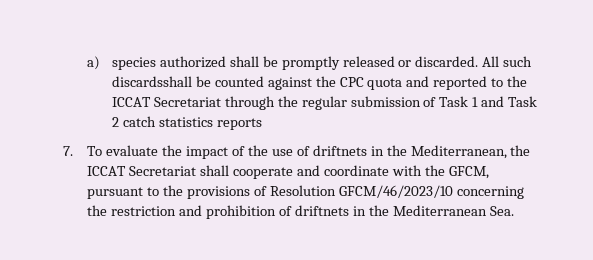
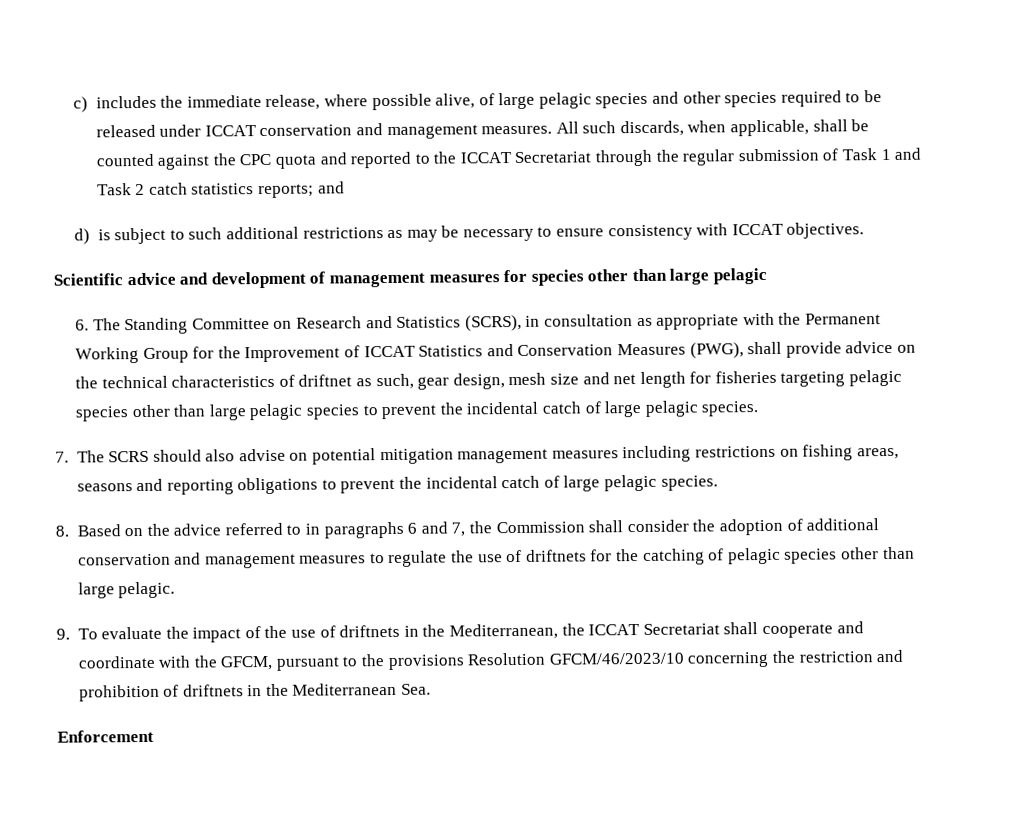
- a) species authorized shall be promptly released or discarded. All such discardsshall be counted against the CPC quota and reported to the ICCAT Secretariat through the regular submission of Task 1 and Task 2 catch statistics reports
- 7. To evaluate the impact of the use of driftnets in the Mediterranean, the ICCAT Secretariat shall cooperate and coordinate with the GFCM, pursuant to the provisions of Resolution GFCM/46/2023/10 concerning the restriction and prohibition of driftnets in the Mediterranean Sea.
+ c) includes the immediate release, where possible alive, of large pelagic species and other species required to be released under ICCAT conservation and management measures. All such discards, when applicable, shall be counted against the CPC quota and reported to the ICCAT Secretariat through the regular submission of Task 1 and Task 2 catch statistics reports; and
+ d) is subject to such additional restrictions as may be necessary to ensure consistency with ICCAT objectives.
+ Scientific advice and development of management measures for species other than large pelagic
+ 6. The Standing Committee on Research and Statistics (SCRS), in consultation as appropriate with the Permanent Working Group for the Improvement of ICCAT Statistics and Conservation Measures (PWG), shall provide advice on the technical characteristics of driftnet as such, gear design, mesh size and net length for fisheries targeting pelagic species other than large pelagic species to prevent the incidental catch of large pelagic species.
+ 7. The SCRS should also advise on potential mitigation management measures including restrictions on fishing areas, seasons and reporting obligations to prevent the incidental catch of large pelagic species.
+ 8. Based on the advice referred to in paragraphs 6 and 7, the Commission shall consider the adoption of additional conservation and management measures to regulate the use of driftnets for the catching of pelagic species other than large pelagic.
+ 9. To evaluate the impact of the use of driftnets in the Mediterranean, the ICCAT Secretariat shall cooperate and coordinate with the GFCM, pursuant to the provisions Resolution GFCM/46/2023/10 concerning the restriction and prohibition of driftnets in the Mediterranean Sea.
+ Enforcement

